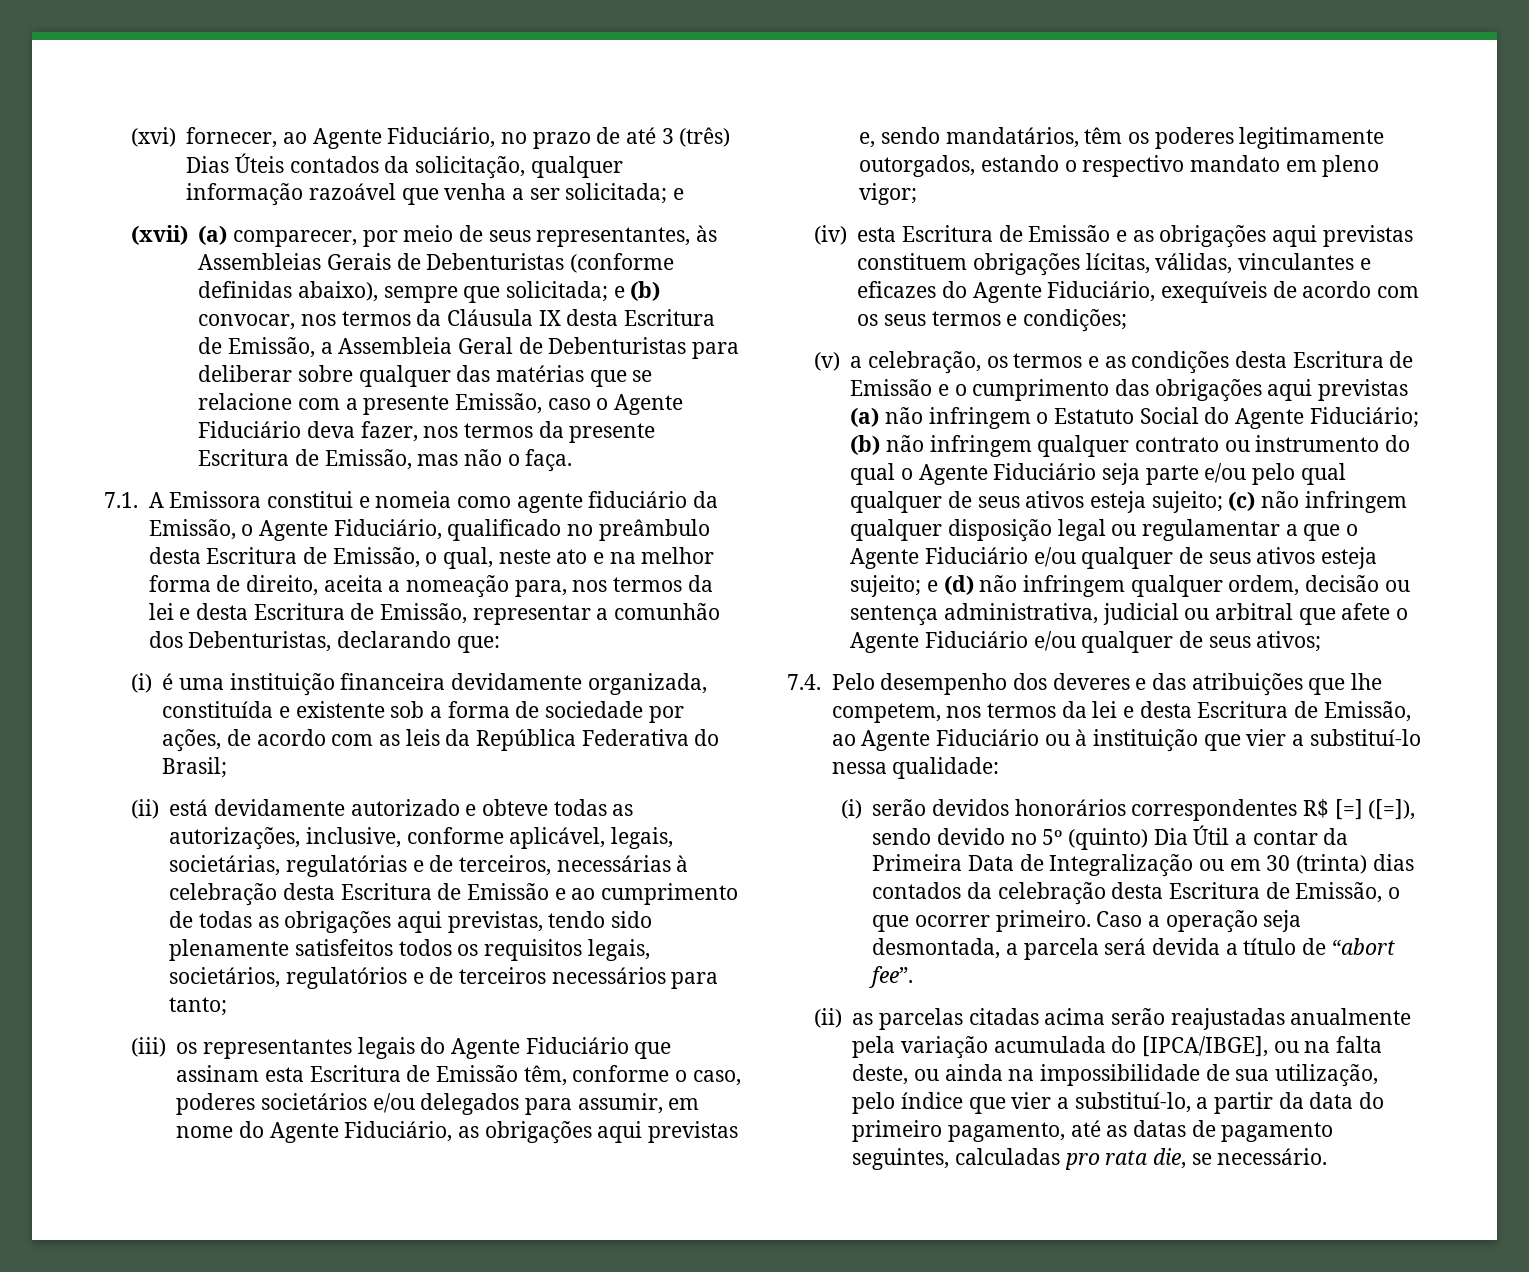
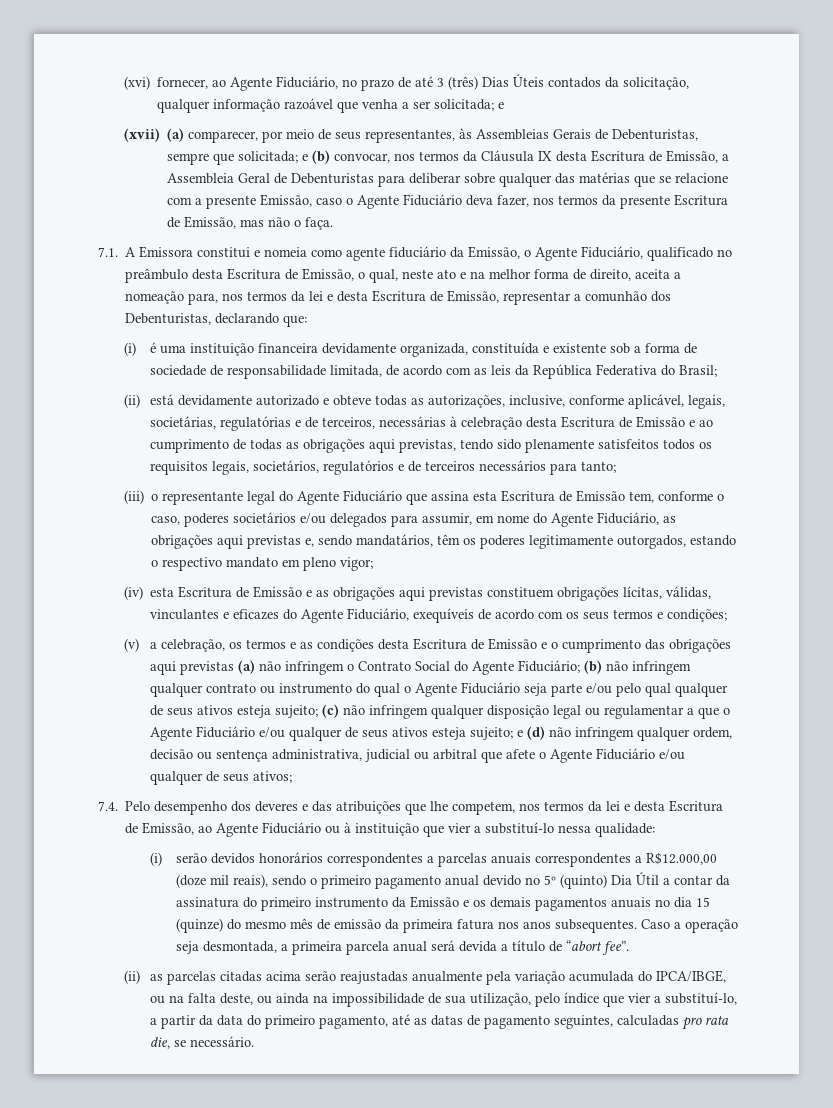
- (xvii) (a) comparecer, por meio de seus representantes, às Assembleias Gerais de Debenturistas (conforme definidas abaixo), sempre que solicitada;
+ (xvii) (a) comparecer, por meio de seus representantes, às Assembleias Gerais de Debenturistas, sempre que solicitada;
- (i) é uma instituição financeira devidamente organizada, constituída e existente sob a forma de sociedade por ações, de acordo com as leis da República Federativa do Brasil;
+ (i) é uma instituição financeira devidamente organizada, constituída e existente sob a forma de sociedade de responsabilidade limitada, de acordo com as leis da República Federativa do Brasil;
- (iii) os representantes legais do Agente Fiduciário que assinam esta Escritura de Emissão têm, conforme o caso, poderes societários e/ou delegados para assumir, em nome do Agente Fiduciário, as obrigações aqui previstas e, sendo mandatários, têm os poderes legitimamente outorgados, estando o respectivo mandato em pleno vigor;
+ (iii) o representante legal do Agente Fiduciário que assina esta Escritura de Emissão tem, conforme o caso, poderes societários e/ou delegados para assumir, em nome do Agente Fiduciário, as obrigações aqui previstas e, sendo mandatários, têm os poderes legitimamente outorgados, estando o respectivo mandato em pleno vigor;
- (v) a celebração, os termos e as condições desta Escritura de Emissão e o cumprimento das obrigações aqui previstas (a) não infringem o Estatuto Social do Agente Fiduciário;
+ (v) a celebração, os termos e as condições desta Escritura de Emissão e o cumprimento das obrigações aqui previstas (a) não infringem o Contrato Social do Agente Fiduciário;
- (i) serão devidos honorários correspondentes R$ [=] ([=]), sendo devido no 5º (quinto) Dia Útil a contar da Primeira Data de Integralização ou em 30 (trinta) dias contados da celebração desta Escritura de Emissão, o que ocorrer primeiro.
+ (i) serão devidos honorários correspondentes a parcelas anuais correspondentes a R$12.000,00 (doze mil reais), sendo o primeiro pagamento anual devido no 5º (quinto) Dia Útil a contar da assinatura do primeiro instrumento da Emissão e os demais pagamentos anuais no dia 15 (quinze) do mesmo mês de emissão da primeira fatura nos anos subsequentes.
- Caso a operação seja desmontada, a parcela será devida a título de “abort fee”.
+ Caso a operação seja desmontada, a primeira parcela anual será devida a título de “abort fee”.
- (ii) as parcelas citadas acima serão reajustadas anualmente pela variação acumulada do [IPCA/IBGE], ou na falta deste, ou ainda na impossibilidade de sua utilização, pelo índice que vier a substituí-lo, a partir da data do primeiro pagamento, até as datas de pagamento seguintes, calculadas pro rata die, se necessário.
+ (ii) as parcelas citadas acima serão reajustadas anualmente pela variação acumulada do IPCA/IBGE, ou na falta deste, ou ainda na impossibilidade de sua utilização, pelo índice que vier a substituí-lo, a partir da data do primeiro pagamento, até as datas de pagamento seguintes, calculadas pro rata die, se necessário.

